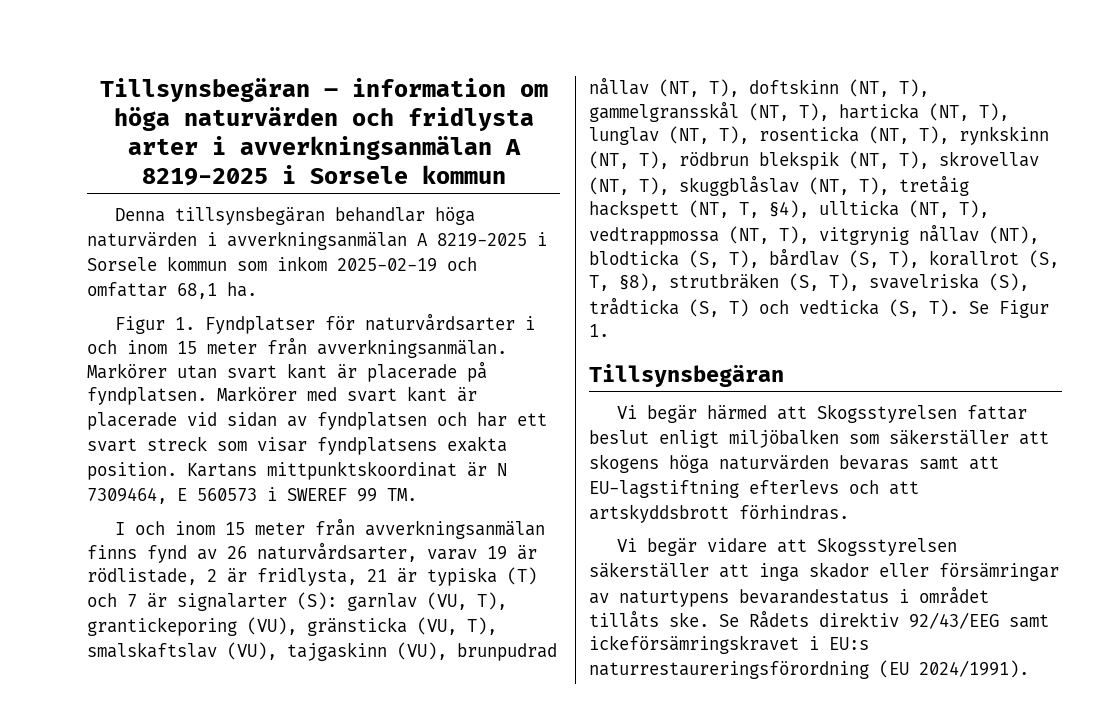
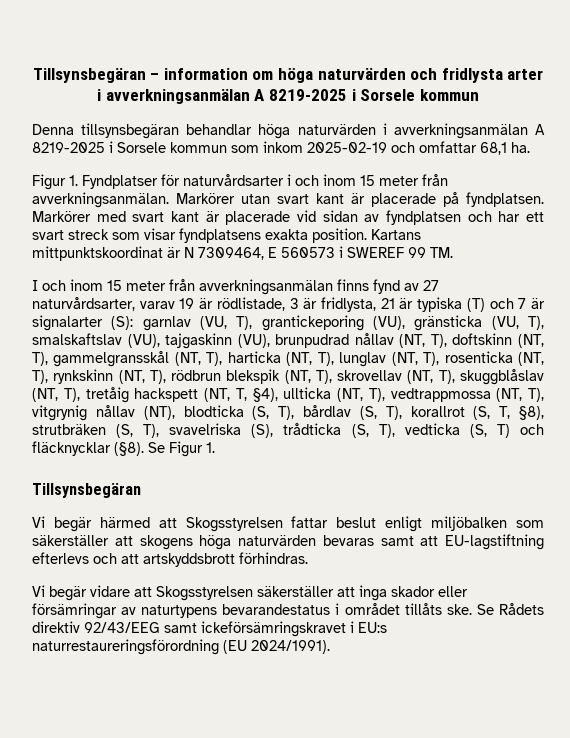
- I och inom 15 meter från avverkningsanmälan finns fynd av 26 naturvårdsarter, varav 19 är rödlistade, 2 är fridlysta, 21 är typiska (T) och 7 är signalarter (S):
+ I och inom 15 meter från avverkningsanmälan finns fynd av 27 naturvårdsarter, varav 19 är rödlistade, 3 är fridlysta, 21 är typiska (T) och 7 är signalarter (S):
- garnlav (VU, T), grantickeporing (VU), gränsticka (VU, T), smalskaftslav (VU), tajgaskinn (VU), brunpudrad nållav (NT, T), doftskinn (NT, T), gammelgransskål (NT, T), harticka (NT, T), lunglav (NT, T), rosenticka (NT, T), rynkskinn (NT, T), rödbrun blekspik (NT, T), skrovellav (NT, T), skuggblåslav (NT, T), tretåig hackspett (NT, T, §4), ullticka (NT, T), vedtrappmossa (NT, T), vitgrynig nållav (NT), blodticka (S, T), bårdlav (S, T), korallrot (S, T, §8), strutbräken (S, T), svavelriska (S), trådticka (S, T) och vedticka (S, T). Se Figur 1.
+ garnlav (VU, T), grantickeporing (VU), gränsticka (VU, T), smalskaftslav (VU), tajgaskinn (VU), brunpudrad nållav (NT, T), doftskinn (NT, T), gammelgransskål (NT, T), harticka (NT, T), lunglav (NT, T), rosenticka (NT, T), rynkskinn (NT, T), rödbrun blekspik (NT, T), skrovellav (NT, T), skuggblåslav (NT, T), tretåig hackspett (NT, T, §4), ullticka (NT, T), vedtrappmossa (NT, T), vitgrynig nållav (NT), blodticka (S, T), bårdlav (S, T), korallrot (S, T, §8), strutbräken (S, T), svavelriska (S), trådticka (S, T), vedticka (S, T) och fläcknycklar (§8). Se Figur 1.

